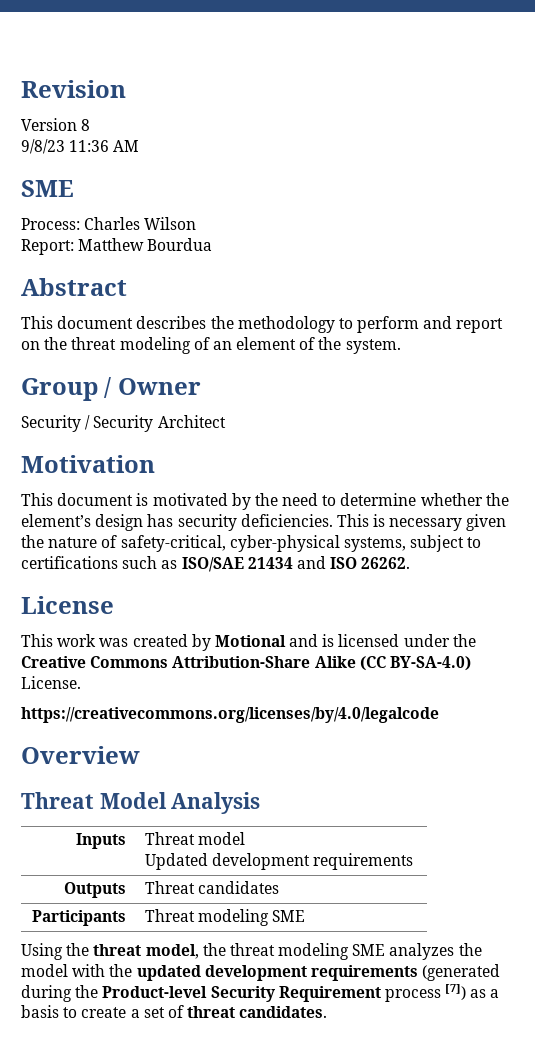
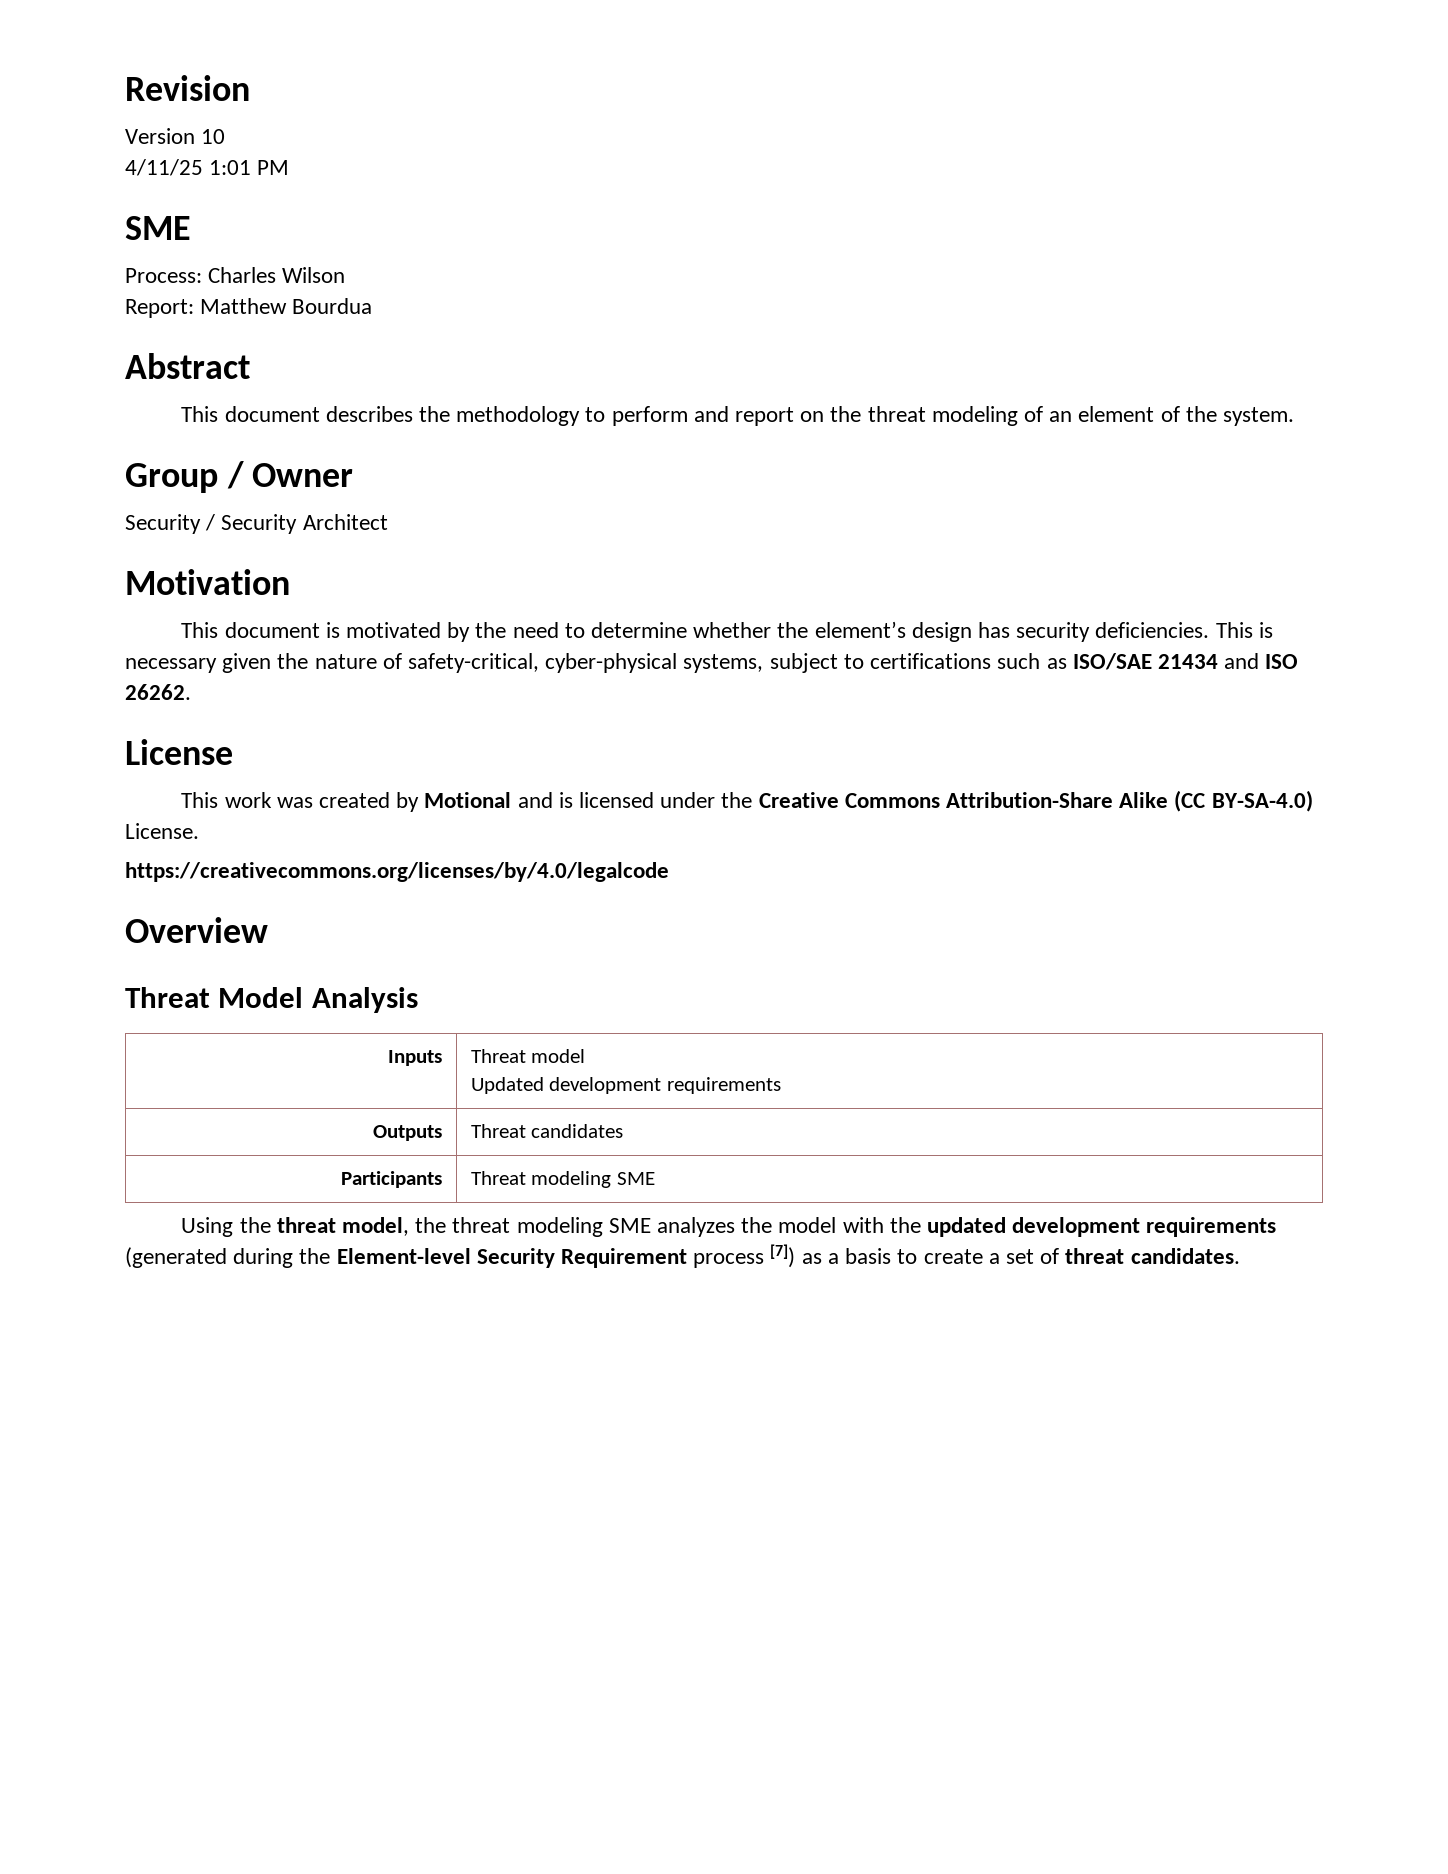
- Version 8
- 9/8/23 11:36 AM
+ Version 10
+ 4/11/25 1:01 PM
- Using the threat model, the threat modeling SME analyzes the model with the updated development requirements (generated during the Product-level Security Requirement process [7]) as a basis to create a set of threat candidates.
+ Using the threat model, the threat modeling SME analyzes the model with the updated development requirements (generated during the Element-level Security Requirement process [7]) as a basis to create a set of threat candidates.

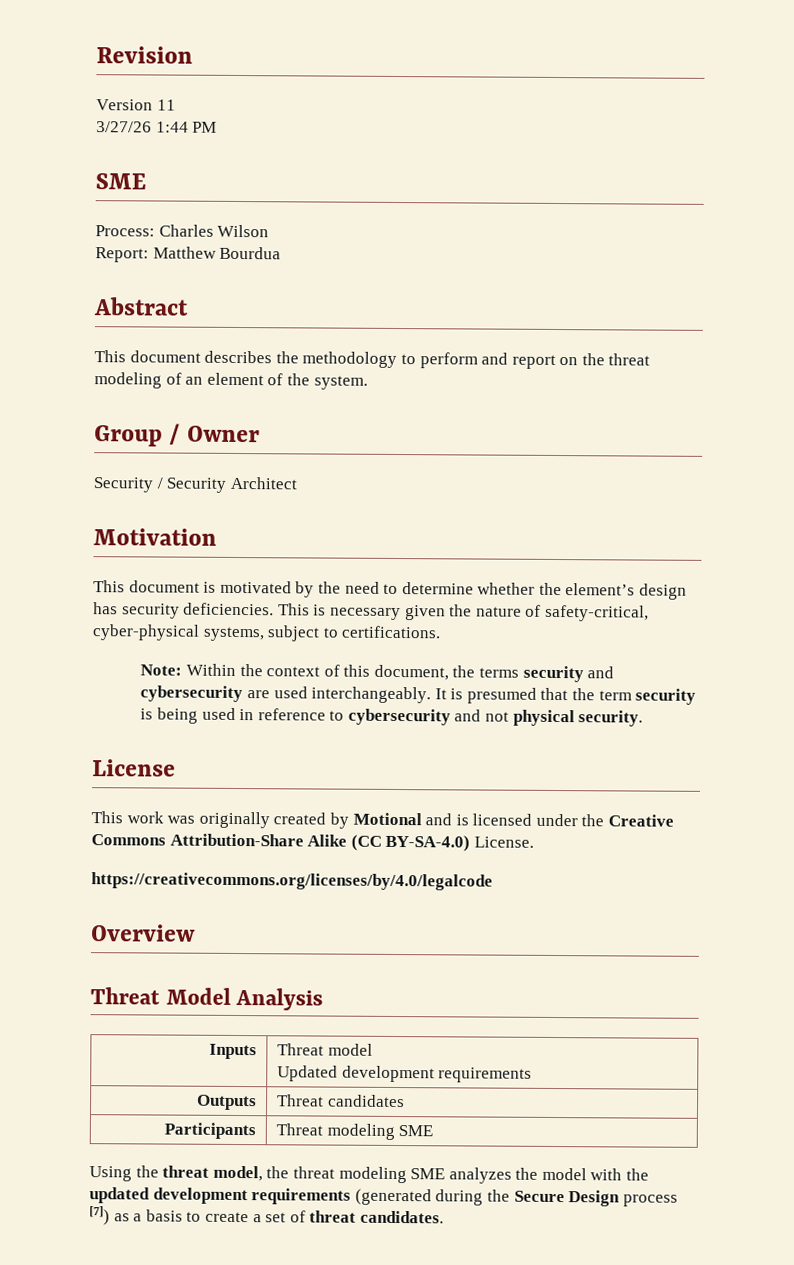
- Version 10
- 4/11/25 1:01 PM
+ Version 11
+ 3/27/26 1:44 PM
- This is necessary given the nature of safety-critical, cyber-physical systems, subject to certifications such as ISO/SAE 21434 and ISO 26262.
+ This is necessary given the nature of safety-critical, cyber-physical systems, subject to certifications.
+ Note: Within the context of this document, the terms security and cybersecurity are used interchangeably. It is presumed that the term security is being used in reference to cybersecurity and not physical security.
- This work was created by Motional and is licensed under the Creative Commons Attribution-Share Alike (CC BY-SA-4.0) License.
+ This work was originally created by Motional and is licensed under the Creative Commons Attribution-Share Alike (CC BY-SA-4.0) License.
- Using the threat model, the threat modeling SME analyzes the model with the updated development requirements (generated during the Element-level Security Requirement process [7]) as a basis to create a set of threat candidates.
+ Using the threat model, the threat modeling SME analyzes the model with the updated development requirements (generated during the Secure Design process [7]) as a basis to create a set of threat candidates.

